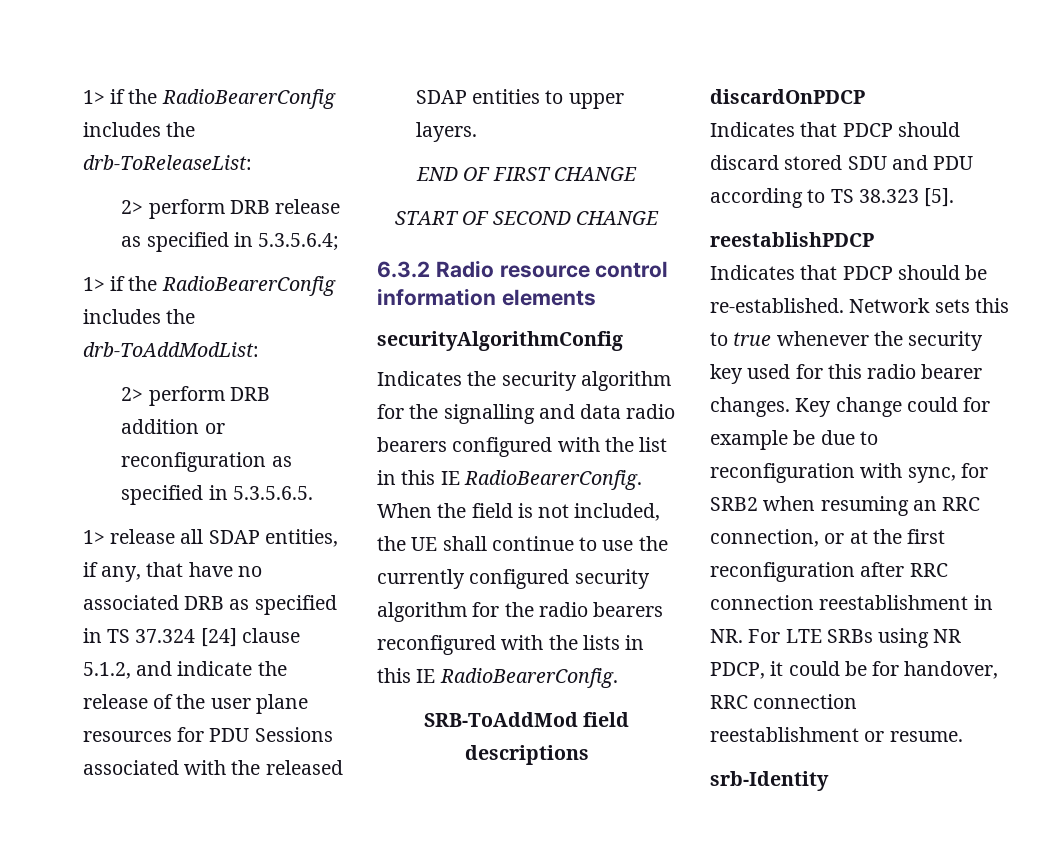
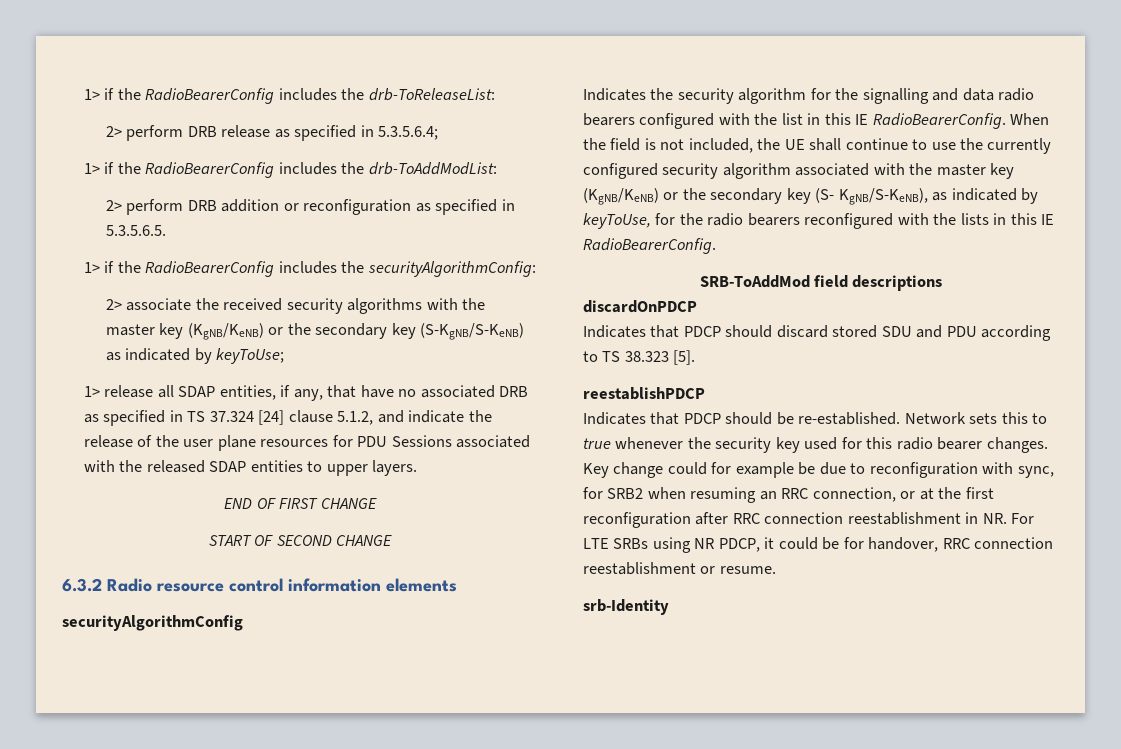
+ 1> if the RadioBearerConfig includes the securityAlgorithmConfig:
+ 2> associate the received security algorithms with the master key (KgNB/KeNB) or the secondary key (S-KgNB/S-KeNB) as indicated by keyToUse;
- When the field is not included, the UE shall continue to use the currently configured security algorithm for the radio bearers reconfigured with the lists in this IE RadioBearerConfig.
+ When the field is not included, the UE shall continue to use the currently configured security algorithm associated with the master key (KgNB/KeNB) or the secondary key (S- KgNB/S-KeNB), as indicated by keyToUse, for the radio bearers reconfigured with the lists in this IE RadioBearerConfig.

